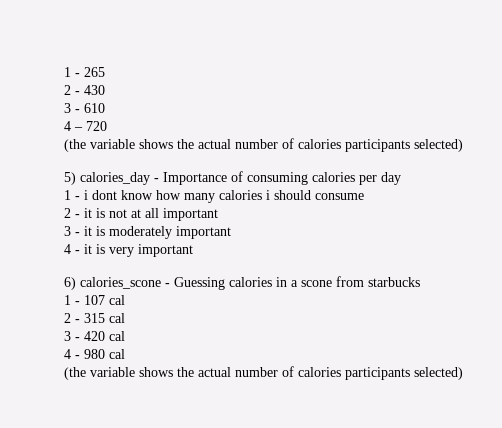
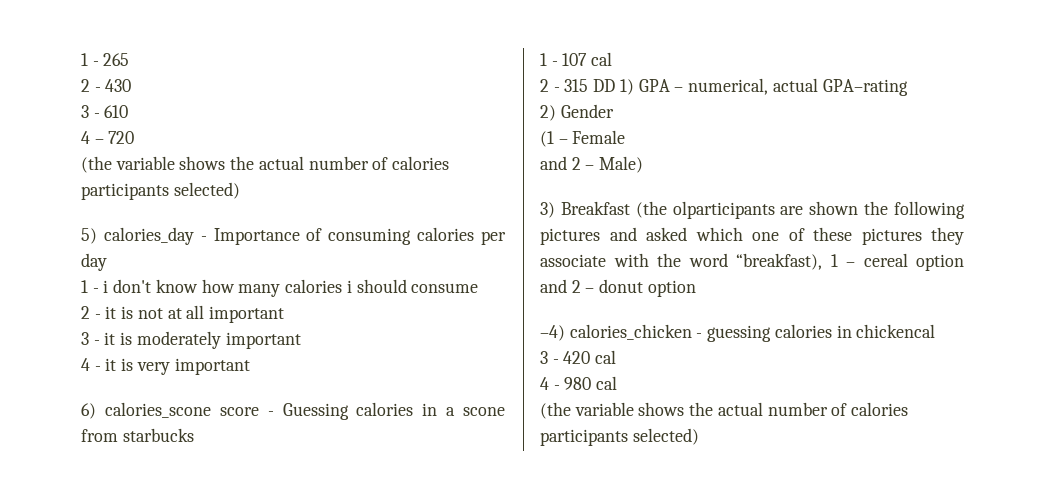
- 1 - i dont know how many calories i should consume
+ 1 - i don't know how many calories i should consume
- 6) calories_scone - Guessing calories in a scone from starbucks
+ 6) calories_scone score - Guessing calories in a scone from starbucks
- 2 - 315 cal
+ 2 - 315 DD 1) GPA – numerical, actual GPA–rating
+ 2) Gender
+ (1 – Female
+ and 2 – Male)
+ 3) Breakfast (the olparticipants are shown the following pictures and asked which one of these pictures they associate with the word “breakfast), 1 – cereal option and 2 – donut option
+ –4) calories_chicken - guessing calories in chickencal

